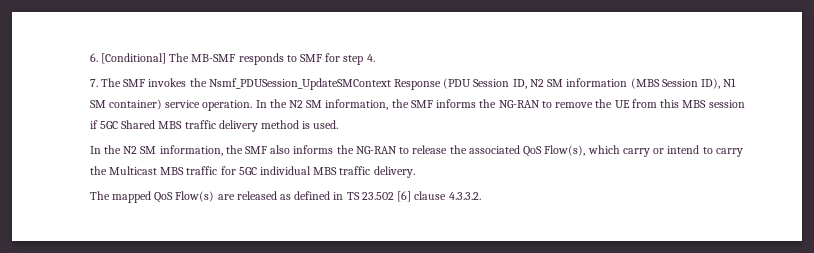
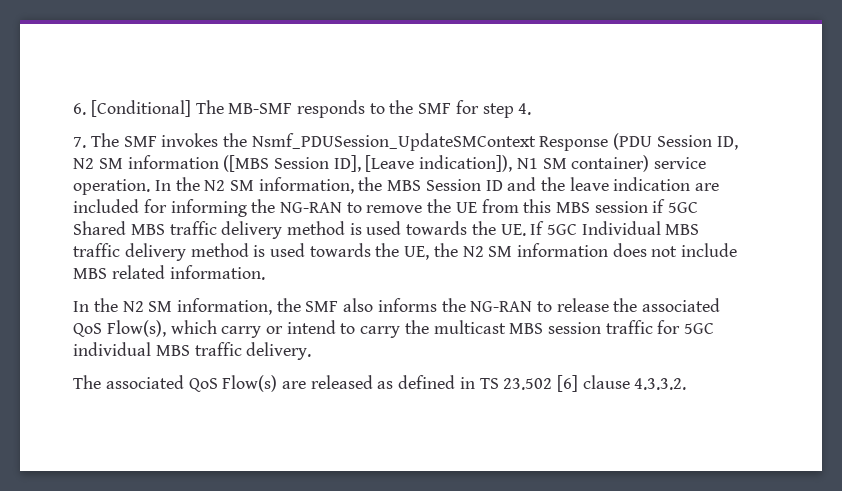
- 6. [Conditional] The MB-SMF responds to SMF for step 4.
+ 6. [Conditional] The MB-SMF responds to the SMF for step 4.
- 7. The SMF invokes the Nsmf_PDUSession_UpdateSMContext Response (PDU Session ID, N2 SM information (MBS Session ID), N1 SM container) service operation.
+ 7. The SMF invokes the Nsmf_PDUSession_UpdateSMContext Response (PDU Session ID, N2 SM information ([MBS Session ID], [Leave indication]), N1 SM container) service operation.
- In the N2 SM information, the SMF informs the NG-RAN to remove the UE from this MBS session if 5GC Shared MBS traffic delivery method is used.
+ In the N2 SM information, the MBS Session ID and the leave indication are included for informing the NG-RAN to remove the UE from this MBS session if 5GC Shared MBS traffic delivery method is used towards the UE. If 5GC Individual MBS traffic delivery method is used towards the UE, the N2 SM information does not include MBS related information.
- In the N2 SM information, the SMF also informs the NG-RAN to release the associated QoS Flow(s), which carry or intend to carry the Multicast MBS traffic for 5GC individual MBS traffic delivery.
+ In the N2 SM information, the SMF also informs the NG-RAN to release the associated QoS Flow(s), which carry or intend to carry the multicast MBS session traffic for 5GC individual MBS traffic delivery.
- The mapped QoS Flow(s) are released as defined in TS 23.502 [6] clause 4.3.3.2.
+ The associated QoS Flow(s) are released as defined in TS 23.502 [6] clause 4.3.3.2.

